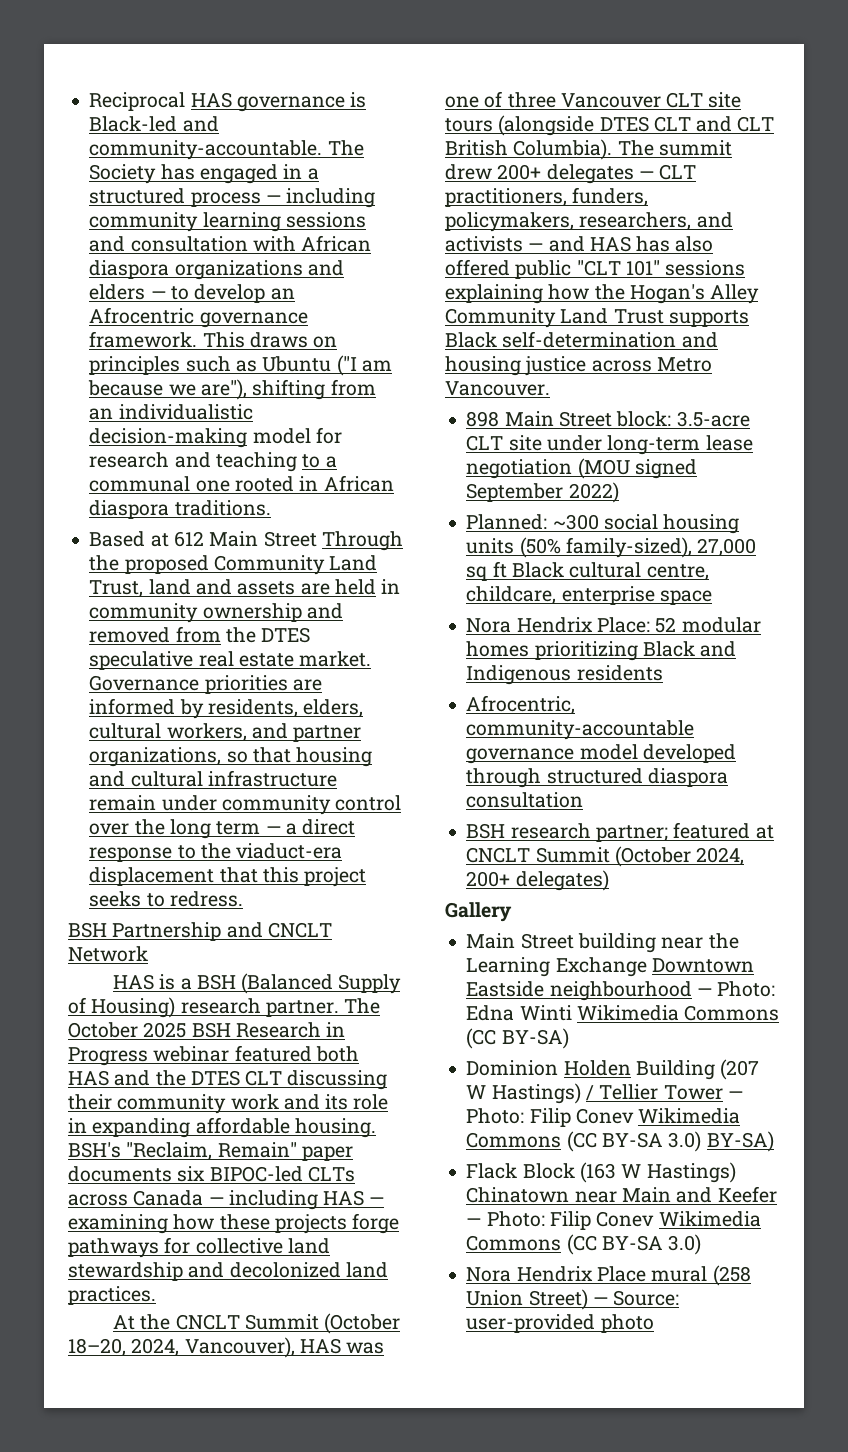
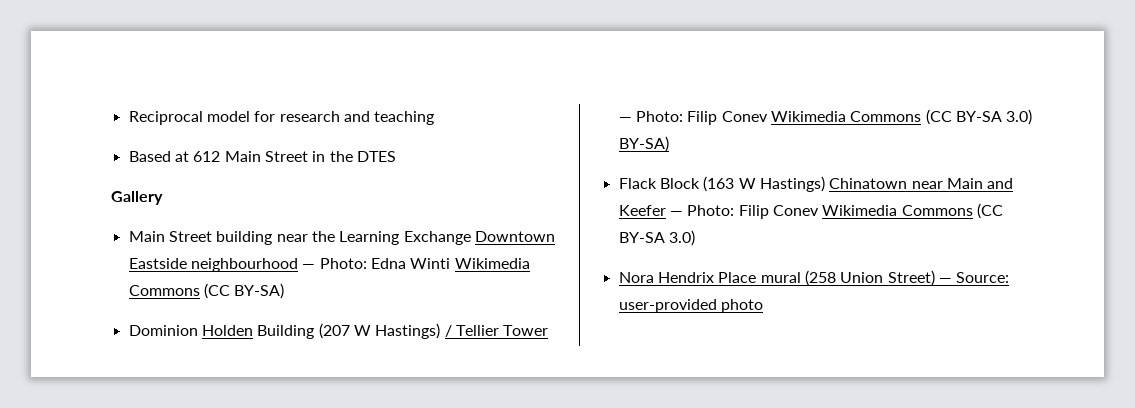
- Reciprocal HAS governance is Black-led and community-accountable. The Society has engaged in a structured process — including community learning sessions and consultation with African diaspora organizations and elders — to develop an Afrocentric governance framework. This draws on principles such as Ubuntu ("I am because we are"), shifting from an individualistic decision-making model for research and teaching to a communal one rooted in African diaspora traditions.
+ Reciprocal model for research and teaching
- Based at 612 Main Street Through the proposed Community Land Trust, land and assets are held in community ownership and removed from the DTES speculative real estate market. Governance priorities are informed by residents, elders, cultural workers, and partner organizations, so that housing and cultural infrastructure remain under community control over the long term — a direct response to the viaduct-era displacement that this project seeks to redress.
- BSH Partnership and CNCLT Network
- HAS is a BSH (Balanced Supply of Housing) research partner. The October 2025 BSH Research in Progress webinar featured both HAS and the DTES CLT discussing their community work and its role in expanding affordable housing. BSH's "Reclaim, Remain" paper documents six BIPOC-led CLTs across Canada — including HAS — examining how these projects forge pathways for collective land stewardship and decolonized land practices.
- At the CNCLT Summit (October 18–20, 2024, Vancouver), HAS was one of three Vancouver CLT site tours (alongside DTES CLT and CLT British Columbia). The summit drew 200+ delegates — CLT practitioners, funders, policymakers, researchers, and activists — and HAS has also offered public "CLT 101" sessions explaining how the Hogan's Alley Community Land Trust supports Black self-determination and housing justice across Metro Vancouver.
- 898 Main Street block: 3.5-acre CLT site under long-term lease negotiation (MOU signed September 2022)
- Planned: ~300 social housing units (50% family-sized), 27,000 sq ft Black cultural centre, childcare, enterprise space
- Nora Hendrix Place: 52 modular homes prioritizing Black and Indigenous residents
- Afrocentric, community-accountable governance model developed through structured diaspora consultation
- BSH research partner; featured at CNCLT Summit (October 2024, 200+ delegates)
+ Based at 612 Main Street in the DTES

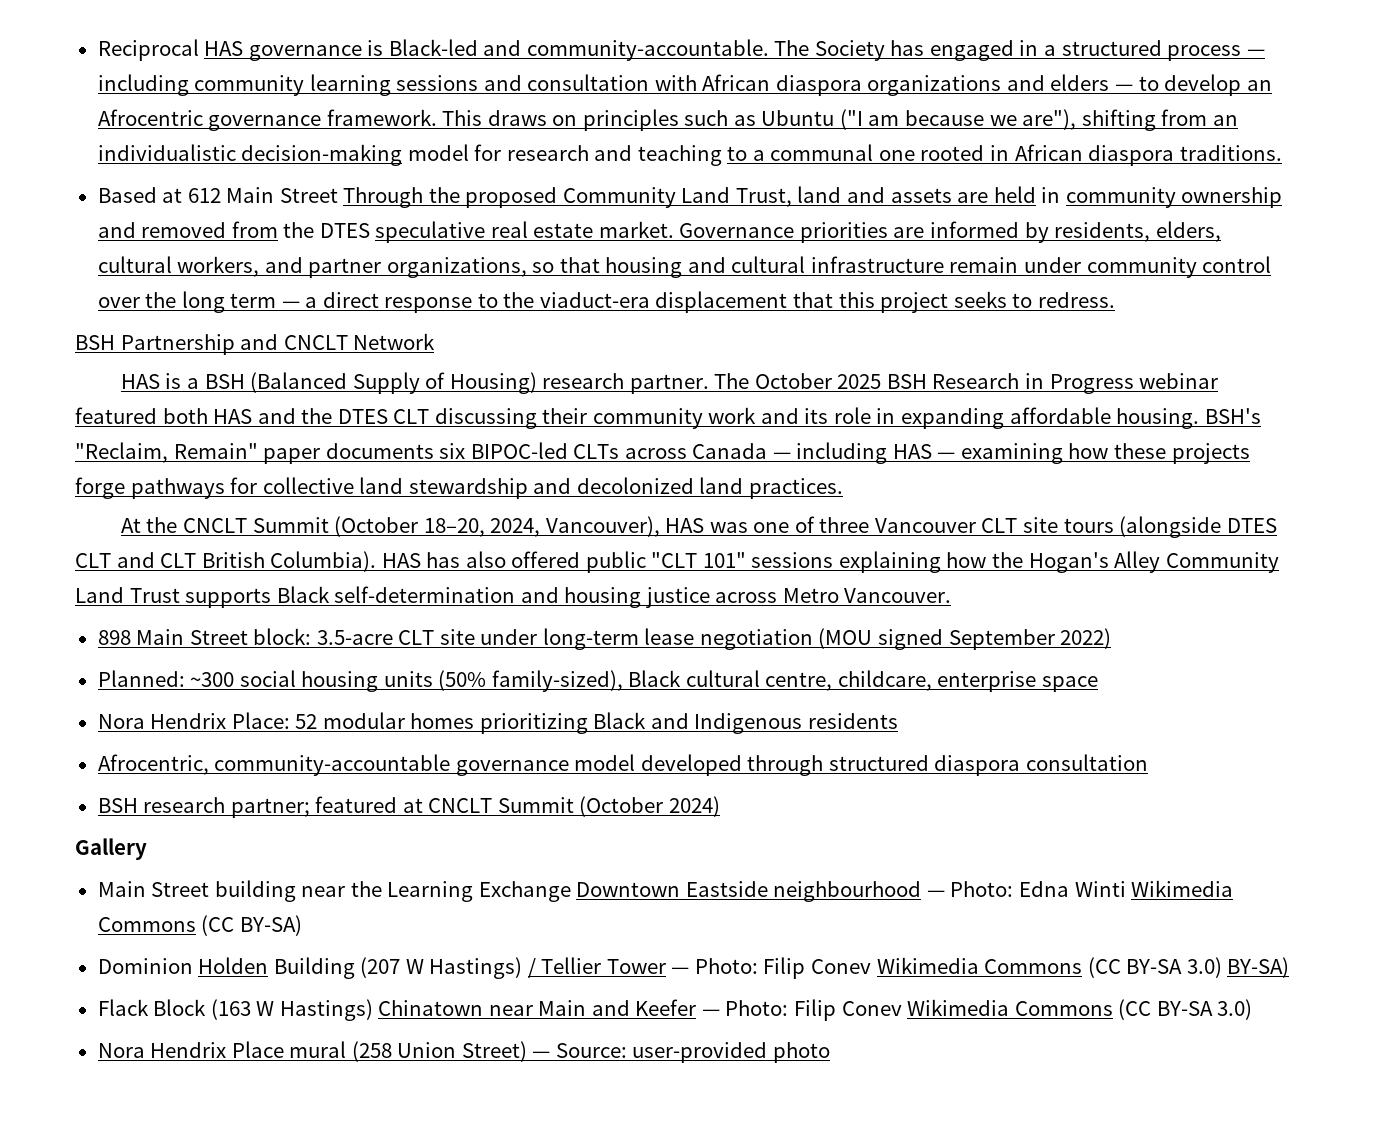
- Reciprocal model for research and teaching
+ Reciprocal HAS governance is Black-led and community-accountable. The Society has engaged in a structured process — including community learning sessions and consultation with African diaspora organizations and elders — to develop an Afrocentric governance framework. This draws on principles such as Ubuntu ("I am because we are"), shifting from an individualistic decision-making model for research and teaching to a communal one rooted in African diaspora traditions.
- Based at 612 Main Street in the DTES
+ Based at 612 Main Street Through the proposed Community Land Trust, land and assets are held in community ownership and removed from the DTES speculative real estate market. Governance priorities are informed by residents, elders, cultural workers, and partner organizations, so that housing and cultural infrastructure remain under community control over the long term — a direct response to the viaduct-era displacement that this project seeks to redress.
+ BSH Partnership and CNCLT Network
+ HAS is a BSH (Balanced Supply of Housing) research partner. The October 2025 BSH Research in Progress webinar featured both HAS and the DTES CLT discussing their community work and its role in expanding affordable housing. BSH's "Reclaim, Remain" paper documents six BIPOC-led CLTs across Canada — including HAS — examining how these projects forge pathways for collective land stewardship and decolonized land practices.
+ At the CNCLT Summit (October 18–20, 2024, Vancouver), HAS was one of three Vancouver CLT site tours (alongside DTES CLT and CLT British Columbia). HAS has also offered public "CLT 101" sessions explaining how the Hogan's Alley Community Land Trust supports Black self-determination and housing justice across Metro Vancouver.
+ 898 Main Street block: 3.5-acre CLT site under long-term lease negotiation (MOU signed September 2022)
+ Planned: ~300 social housing units (50% family-sized), Black cultural centre, childcare, enterprise space
+ Nora Hendrix Place: 52 modular homes prioritizing Black and Indigenous residents
+ Afrocentric, community-accountable governance model developed through structured diaspora consultation
+ BSH research partner; featured at CNCLT Summit (October 2024)

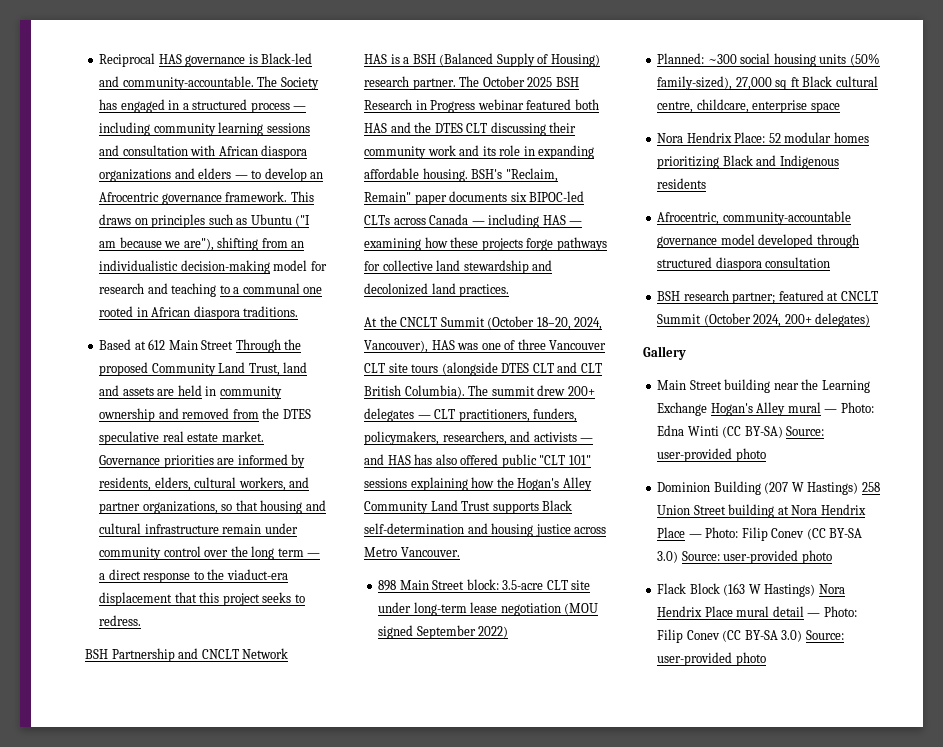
- HAS has also offered public "CLT 101" sessions explaining how the Hogan's Alley Community Land Trust supports Black self-determination and housing justice across Metro Vancouver.
+ The summit drew 200+ delegates — CLT practitioners, funders, policymakers, researchers, and activists — and HAS has also offered public "CLT 101" sessions explaining how the Hogan's Alley Community Land Trust supports Black self-determination and housing justice across Metro Vancouver.
- Planned: ~300 social housing units (50% family-sized), Black cultural centre, childcare, enterprise space
+ Planned: ~300 social housing units (50% family-sized), 27,000 sq ft Black cultural centre, childcare, enterprise space
- BSH research partner; featured at CNCLT Summit (October 2024)
+ BSH research partner; featured at CNCLT Summit (October 2024, 200+ delegates)
- Main Street building near the Learning Exchange Downtown Eastside neighbourhood — Photo: Edna Winti Wikimedia Commons (CC BY-SA)
+ Main Street building near the Learning Exchange Hogan's Alley mural — Photo: Edna Winti (CC BY-SA) Source: user-provided photo
- Dominion Holden Building (207 W Hastings) / Tellier Tower — Photo: Filip Conev Wikimedia Commons (CC BY-SA 3.0) BY-SA)
+ Dominion Building (207 W Hastings) 258 Union Street building at Nora Hendrix Place — Photo: Filip Conev (CC BY-SA 3.0) Source: user-provided photo
- Flack Block (163 W Hastings) Chinatown near Main and Keefer — Photo: Filip Conev Wikimedia Commons (CC BY-SA 3.0)
- Nora Hendrix Place mural (258 Union Street) — Source: user-provided photo
+ Flack Block (163 W Hastings) Nora Hendrix Place mural detail — Photo: Filip Conev (CC BY-SA 3.0) Source: user-provided photo

